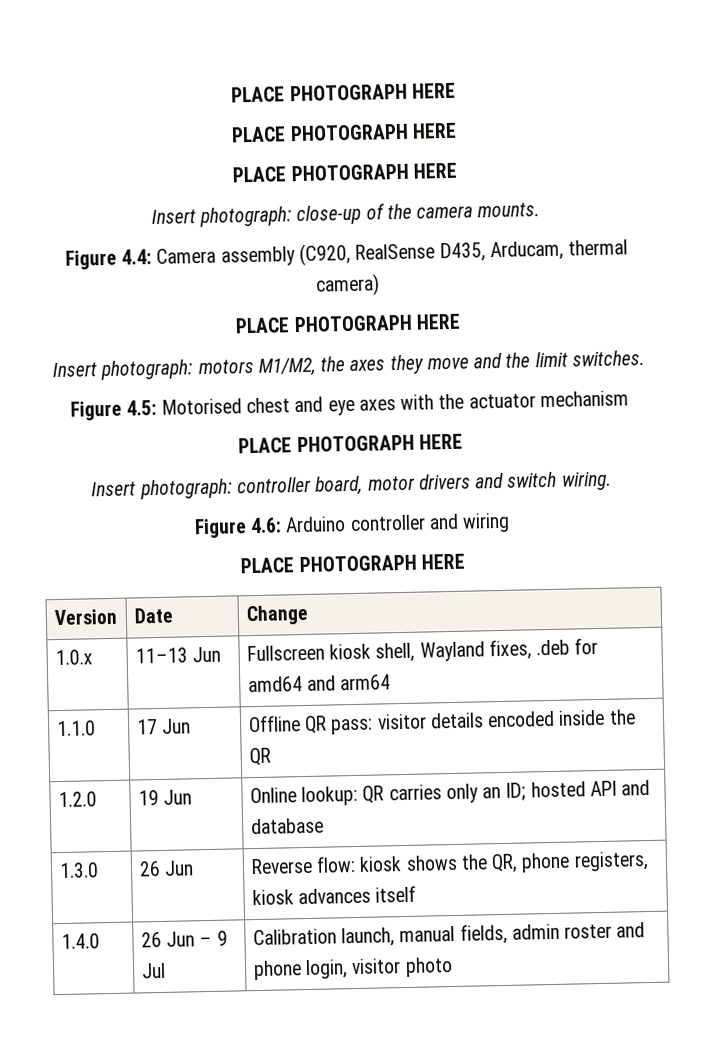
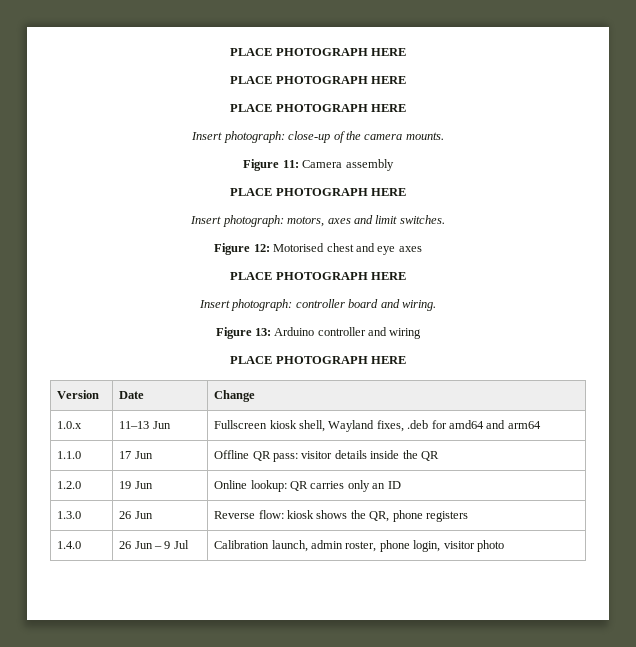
- Figure 4.4: Camera assembly (C920, RealSense D435, Arducam, thermal camera)
+ Figure 11: Camera assembly
  PLACE PHOTOGRAPH HERE
- Insert photograph: motors M1/M2, the axes they move and the limit switches.
+ Insert photograph: motors, axes and limit switches.
- Figure 4.5: Motorised chest and eye axes with the actuator mechanism
+ Figure 12: Motorised chest and eye axes
- Insert photograph: controller board, motor drivers and switch wiring.
+ Insert photograph: controller board and wiring.
- Figure 4.6: Arduino controller and wiring
+ Figure 13: Arduino controller and wiring
- 1.1.0 | 17 Jun | Offline QR pass: visitor details encoded inside the QR
+ 1.1.0 | 17 Jun | Offline QR pass: visitor details inside the QR
- 1.2.0 | 19 Jun | Online lookup: QR carries only an ID; hosted API and database
+ 1.2.0 | 19 Jun | Online lookup: QR carries only an ID
- 1.3.0 | 26 Jun | Reverse flow: kiosk shows the QR, phone registers, kiosk advances itself
+ 1.3.0 | 26 Jun | Reverse flow: kiosk shows the QR, phone registers
- 1.4.0 | 26 Jun – 9 Jul | Calibration launch, manual fields, admin roster and phone login, visitor photo
+ 1.4.0 | 26 Jun – 9 Jul | Calibration launch, admin roster, phone login, visitor photo

